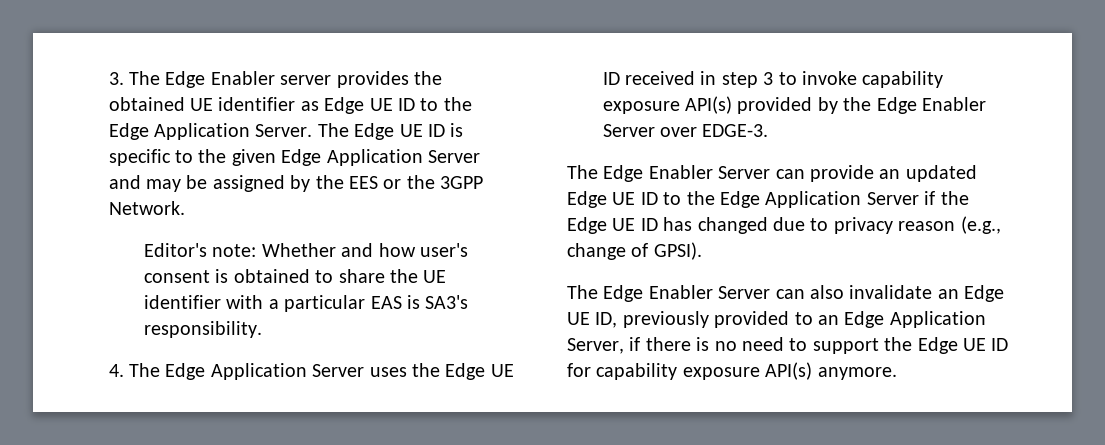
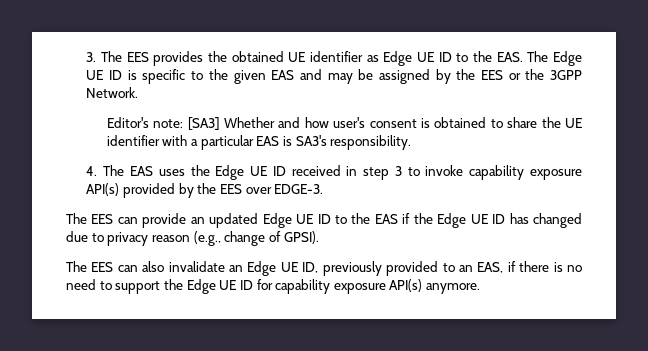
- 3. The Edge Enabler server provides the obtained UE identifier as Edge UE ID to the Edge Application Server. The Edge UE ID is specific to the given Edge Application Server and may be assigned by the EES or the 3GPP Network.
+ 3. The EES provides the obtained UE identifier as Edge UE ID to the EAS. The Edge UE ID is specific to the given EAS and may be assigned by the EES or the 3GPP Network.
- Editor's note: Whether and how user's consent is obtained to share the UE identifier with a particular EAS is SA3's responsibility.
+ Editor's note: [SA3] Whether and how user's consent is obtained to share the UE identifier with a particular EAS is SA3's responsibility.
- 4. The Edge Application Server uses the Edge UE ID received in step 3 to invoke capability exposure API(s) provided by the Edge Enabler Server over EDGE-3.
+ 4. The EAS uses the Edge UE ID received in step 3 to invoke capability exposure API(s) provided by the EES over EDGE-3.
- The Edge Enabler Server can provide an updated Edge UE ID to the Edge Application Server if the Edge UE ID has changed due to privacy reason (e.g., change of GPSI).
+ The EES can provide an updated Edge UE ID to the EAS if the Edge UE ID has changed due to privacy reason (e.g., change of GPSI).
- The Edge Enabler Server can also invalidate an Edge UE ID, previously provided to an Edge Application Server, if there is no need to support the Edge UE ID for capability exposure API(s) anymore.
+ The EES can also invalidate an Edge UE ID, previously provided to an EAS, if there is no need to support the Edge UE ID for capability exposure API(s) anymore.

